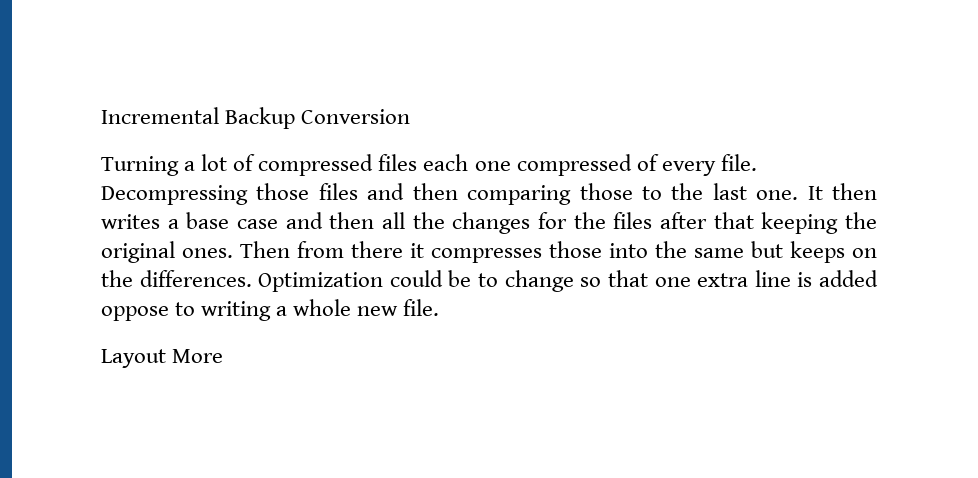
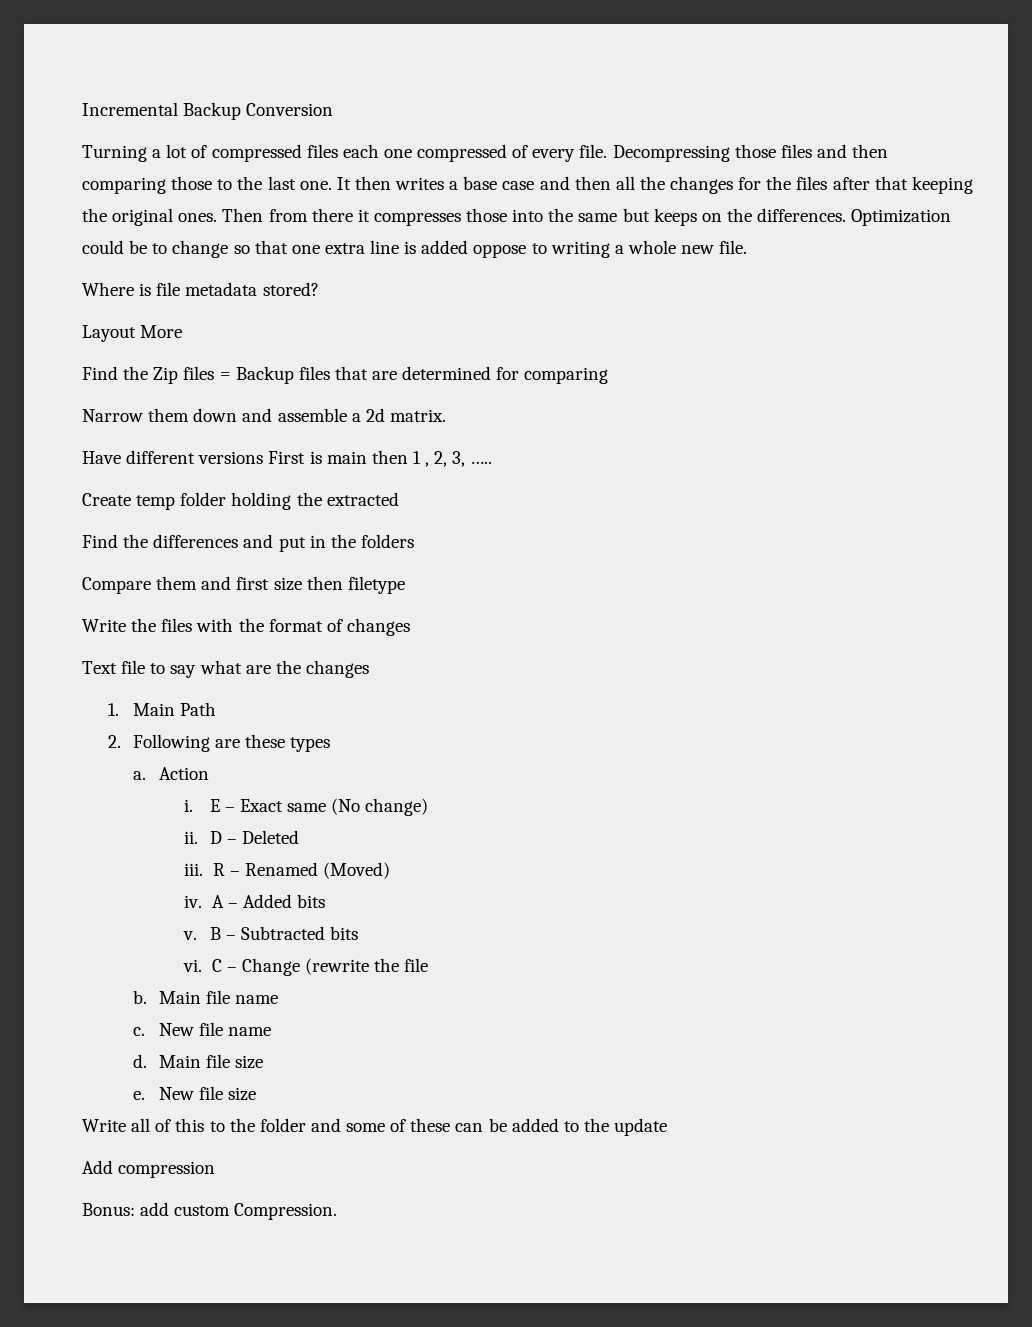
+ Where is file metadata stored?
  Layout More
+ Find the Zip files = Backup files that are determined for comparing
+ Narrow them down and assemble a 2d matrix.
+ Have different versions First is main then 1 , 2, 3, …..
+ Create temp folder holding the extracted
+ Find the differences and put in the folders
+ Compare them and first size then filetype
+ Write the files with the format of changes
+ Text file to say what are the changes
+ 1. Main Path
+ 2. Following are these types
+ a. Action
+ i. E – Exact same (No change)
+ ii. D – Deleted
+ iii. R – Renamed (Moved)
+ iv. A – Added bits
+ v. B – Subtracted bits
+ vi. C – Change (rewrite the file
+ b. Main file name
+ c. New file name
+ d. Main file size
+ e. New file size
+ Write all of this to the folder and some of these can be added to the update
+ Add compression
+ Bonus: add custom Compression.

